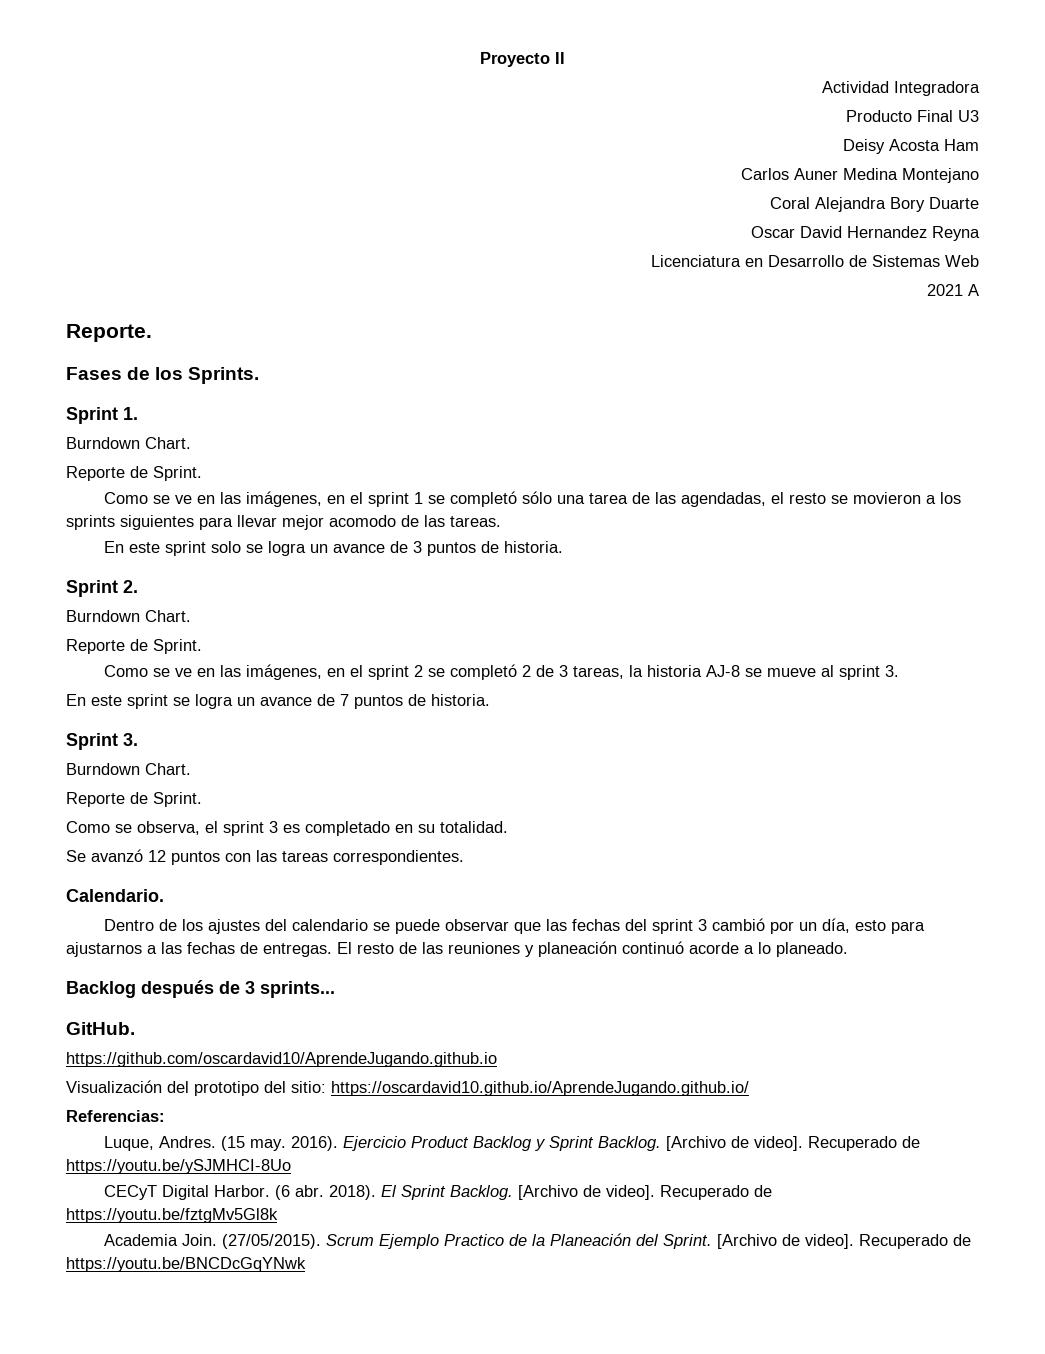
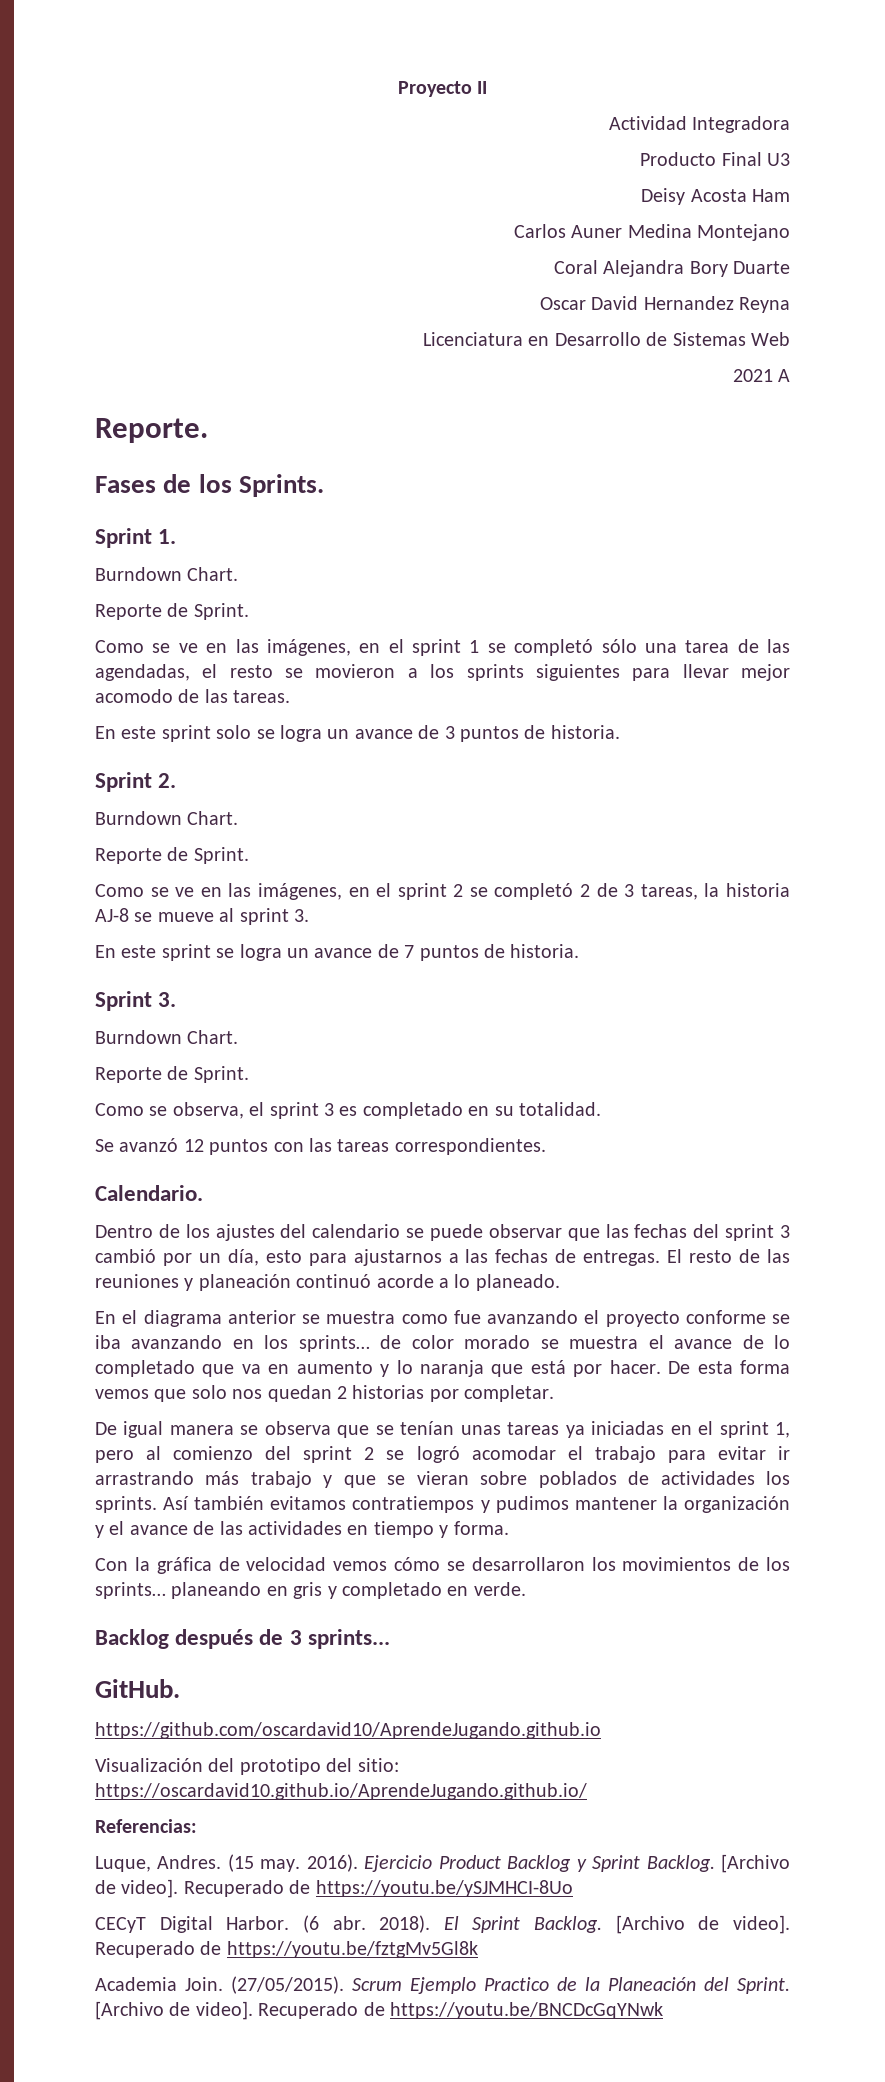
+ En el diagrama anterior se muestra como fue avanzando el proyecto conforme se iba avanzando en los sprints… de color morado se muestra el avance de lo completado que va en aumento y lo naranja que está por hacer. De esta forma vemos que solo nos quedan 2 historias por completar.
+ De igual manera se observa que se tenían unas tareas ya iniciadas en el sprint 1, pero al comienzo del sprint 2 se logró acomodar el trabajo para evitar ir arrastrando más trabajo y que se vieran sobre poblados de actividades los sprints. Así también evitamos contratiempos y pudimos mantener la organización y el avance de las actividades en tiempo y forma.
+ Con la gráfica de velocidad vemos cómo se desarrollaron los movimientos de los sprints… planeando en gris y completado en verde.

